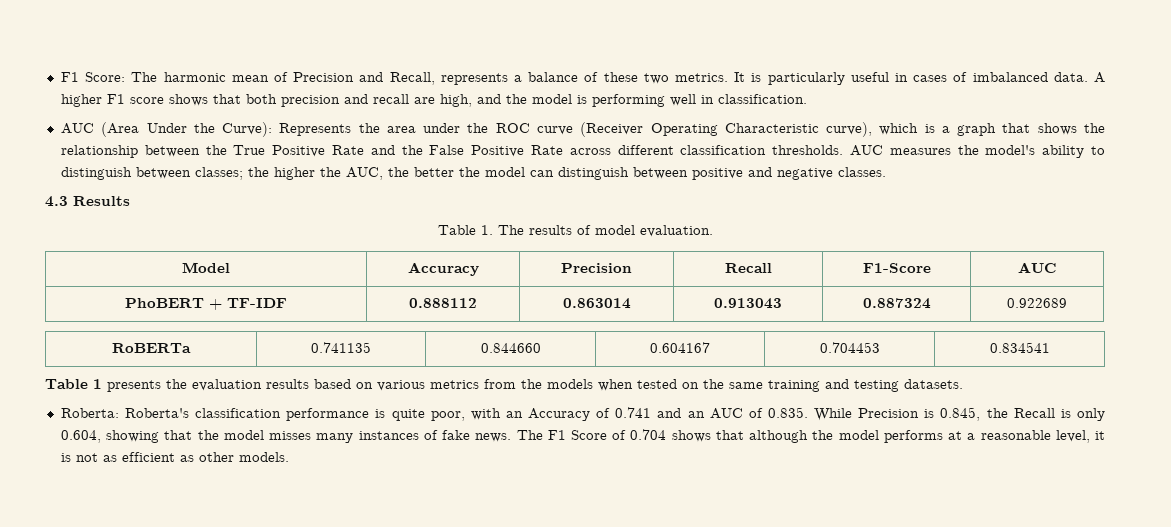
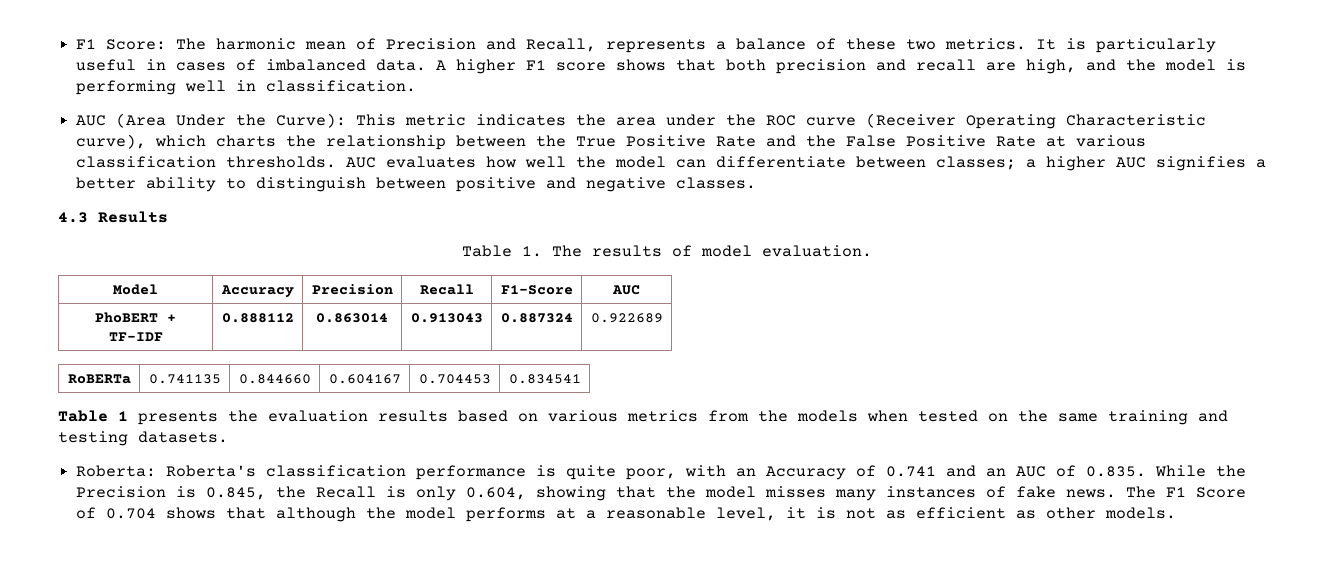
- AUC (Area Under the Curve): Represents the area under the ROC curve (Receiver Operating Characteristic curve), which is a graph that shows the relationship between the True Positive Rate and the False Positive Rate across different classification thresholds.
+ AUC (Area Under the Curve): This metric indicates the area under the ROC curve (Receiver Operating Characteristic curve), which charts the relationship between the True Positive Rate and the False Positive Rate at various classification thresholds.
- AUC measures the model's ability to distinguish between classes; the higher the AUC, the better the model can distinguish between positive and negative classes.
+ AUC evaluates how well the model can differentiate between classes; a higher AUC signifies a better ability to distinguish between positive and negative classes.
- Roberta: Roberta's classification performance is quite poor, with an Accuracy of 0.741 and an AUC of 0.835. While Precision is 0.845, the Recall is only 0.604, showing that the model misses many instances of fake news.
+ Roberta: Roberta's classification performance is quite poor, with an Accuracy of 0.741 and an AUC of 0.835. While the Precision is 0.845, the Recall is only 0.604, showing that the model misses many instances of fake news.

